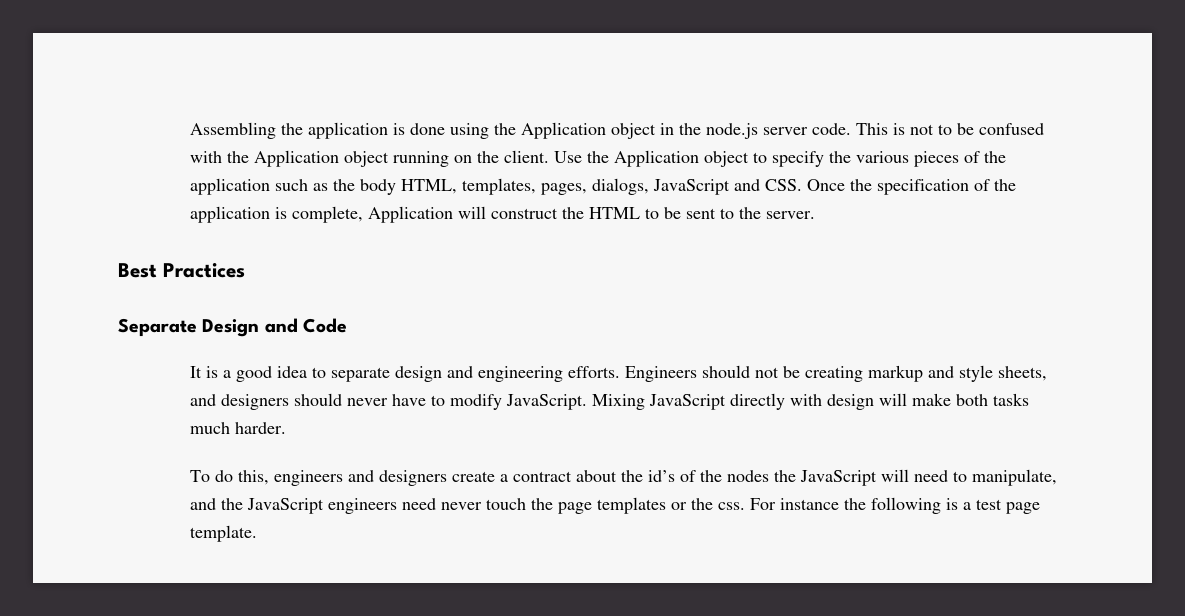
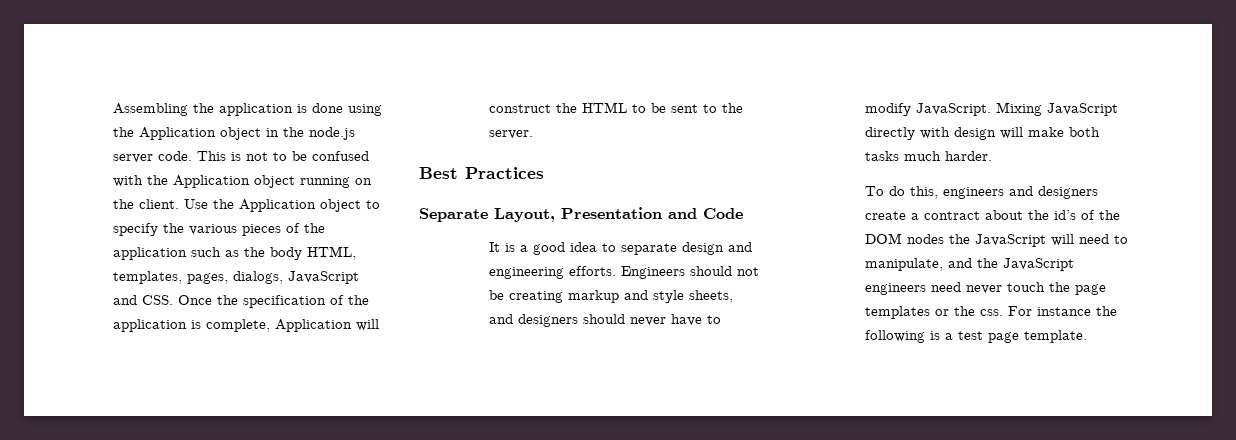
- Separate Design and Code
+ Separate Layout, Presentation and Code
- To do this, engineers and designers create a contract about the id’s of the nodes the JavaScript will need to manipulate, and the JavaScript engineers need never touch the page templates or the css.
+ To do this, engineers and designers create a contract about the id’s of the DOM nodes the JavaScript will need to manipulate, and the JavaScript engineers need never touch the page templates or the css.

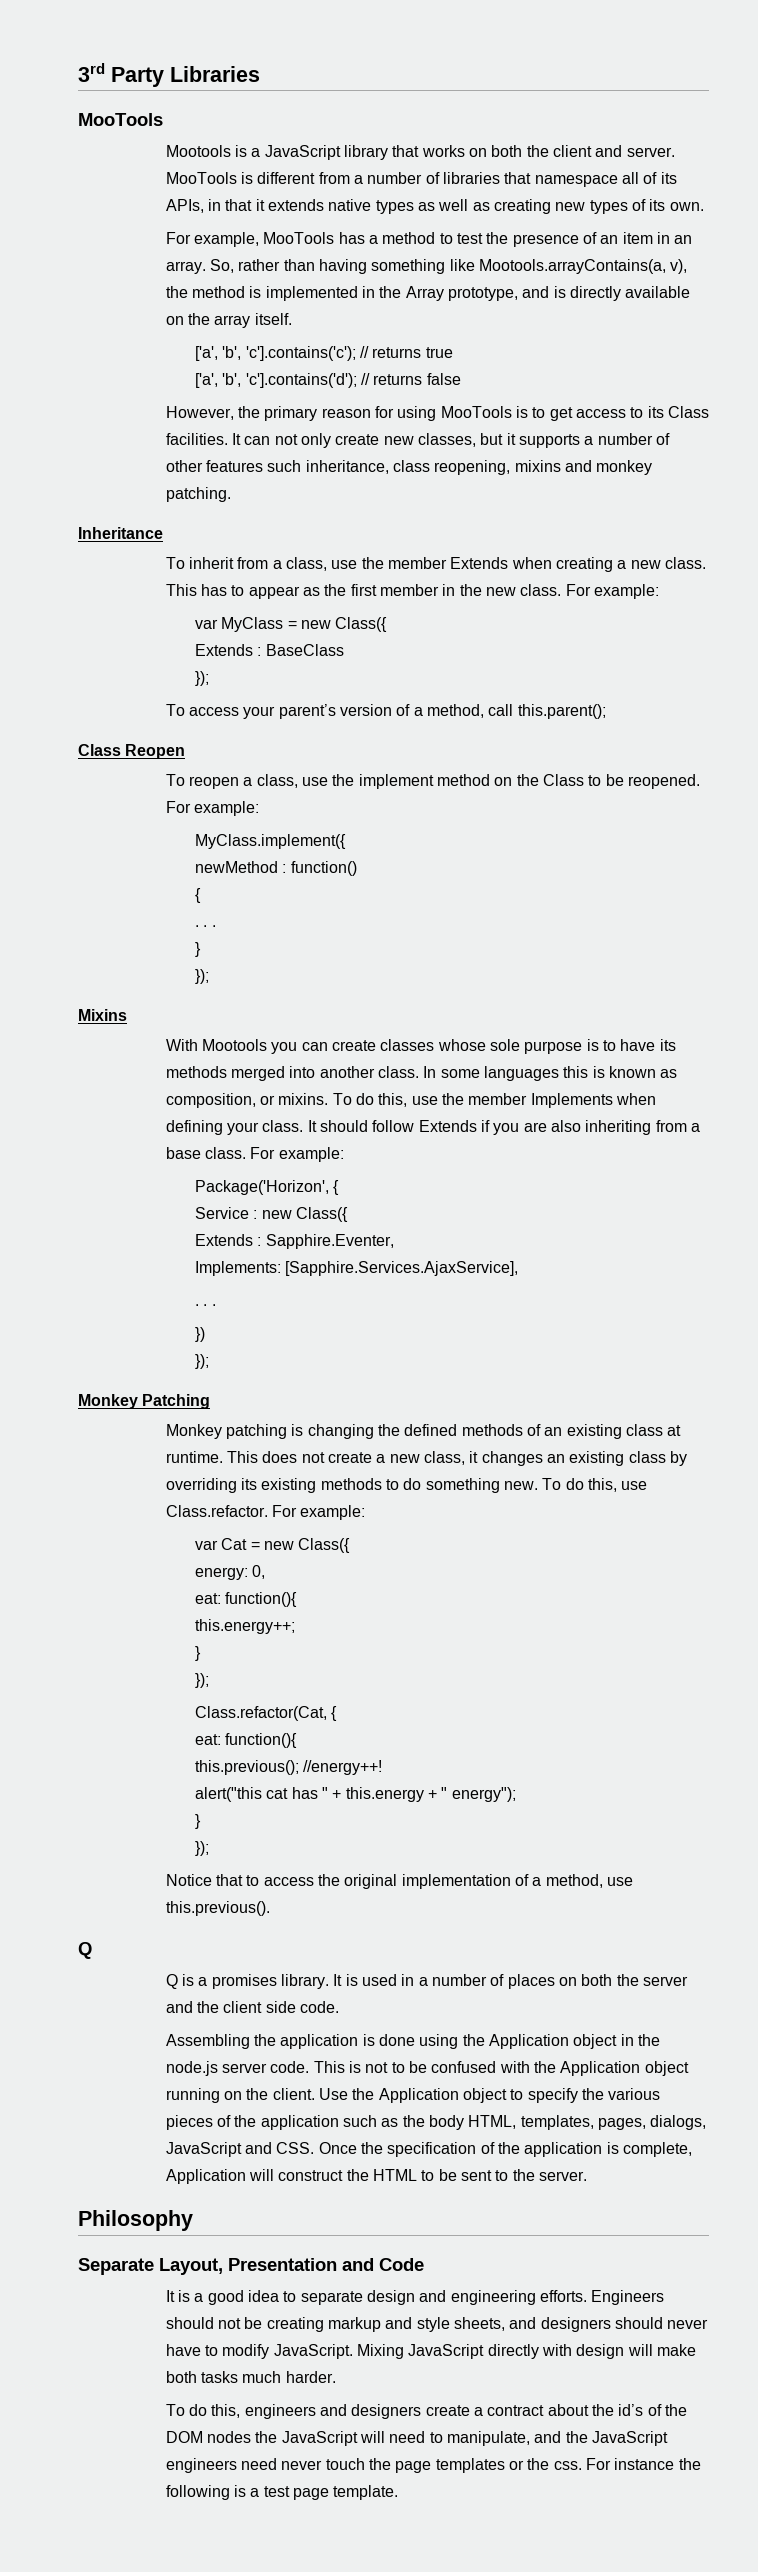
+ 3rd Party Libraries
+ MooTools
+ Mootools is a JavaScript library that works on both the client and server. MooTools is different from a number of libraries that namespace all of its APIs, in that it extends native types as well as creating new types of its own.
+ For example, MooTools has a method to test the presence of an item in an array. So, rather than having something like Mootools.arrayContains(a, v), the method is implemented in the Array prototype, and is directly available on the array itself.
+ ['a', 'b', 'c'].contains('c'); // returns true
+ ['a', 'b', 'c'].contains('d'); // returns false
+ However, the primary reason for using MooTools is to get access to its Class facilities. It can not only create new classes, but it supports a number of other features such inheritance, class reopening, mixins and monkey patching.
+ Inheritance
+ To inherit from a class, use the member Extends when creating a new class. This has to appear as the first member in the new class. For example:
+ var MyClass = new Class({
+ Extends : BaseClass
+ });
+ To access your parent’s version of a method, call this.parent();
+ Class Reopen
+ To reopen a class, use the implement method on the Class to be reopened. For example:
+ MyClass.implement({
+ newMethod : function()
+ {
+ . . .
+ }
+ });
+ Mixins
+ With Mootools you can create classes whose sole purpose is to have its methods merged into another class. In some languages this is known as composition, or mixins. To do this, use the member Implements when defining your class. It should follow Extends if you are also inheriting from a base class. For example:
+ Package('Horizon', {
+ Service : new Class({
+ Extends : Sapphire.Eventer,
+ Implements: [Sapphire.Services.AjaxService],
+ . . .
+ })
+ });
+ Monkey Patching
+ Monkey patching is changing the defined methods of an existing class at runtime. This does not create a new class, it changes an existing class by overriding its existing methods to do something new. To do this, use Class.refactor. For example:
+ var Cat = new Class({
+ energy: 0,
+ eat: function(){
+ this.energy++;
+ }
+ });
+ Class.refactor(Cat, {
+ eat: function(){
+ this.previous(); //energy++!
+ alert("this cat has " + this.energy + " energy");
+ }
+ });
+ Notice that to access the original implementation of a method, use this.previous().
+ Q
+ Q is a promises library. It is used in a number of places on both the server and the client side code.
- Best Practices
+ Philosophy

